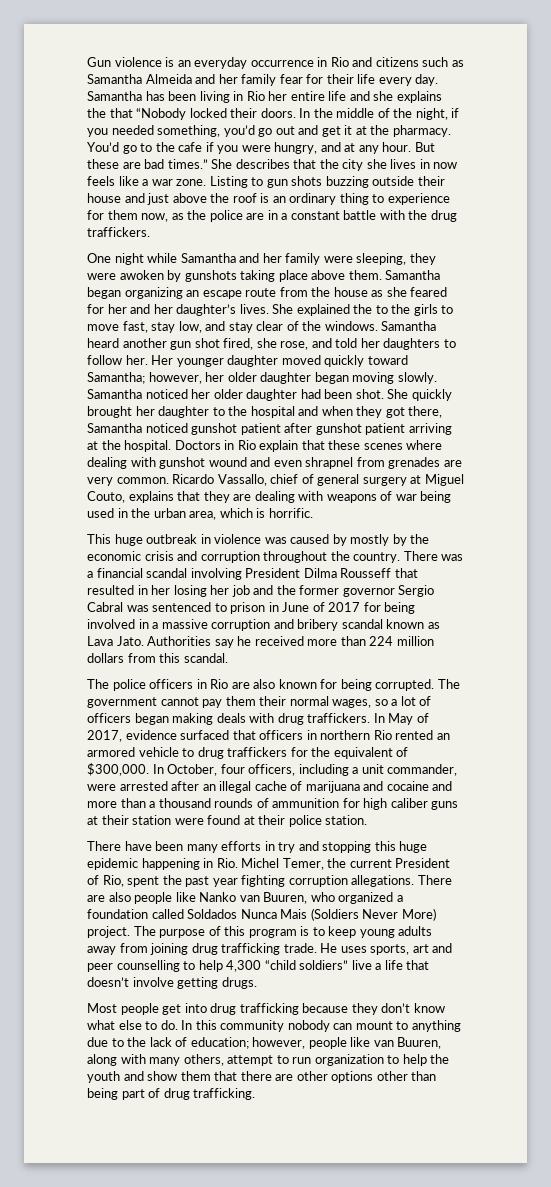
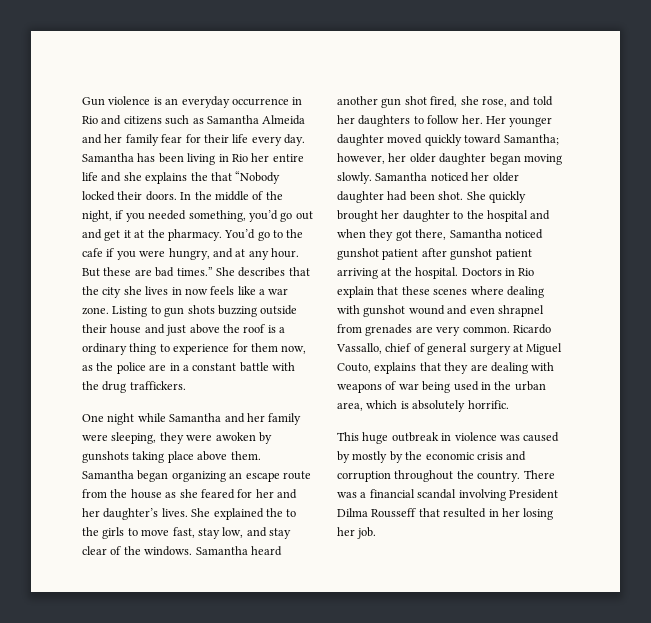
- Listing to gun shots buzzing outside their house and just above the roof is an ordinary thing to experience for them now, as the police are in a constant battle with the drug traffickers.
+ Listing to gun shots buzzing outside their house and just above the roof is a ordinary thing to experience for them now, as the police are in a constant battle with the drug traffickers.
- Ricardo Vassallo, chief of general surgery at Miguel Couto, explains that they are dealing with weapons of war being used in the urban area, which is horrific.
+ Ricardo Vassallo, chief of general surgery at Miguel Couto, explains that they are dealing with weapons of war being used in the urban area, which is absolutely horrific.
- There was a financial scandal involving President Dilma Rousseff that resulted in her losing her job and the former governor Sergio Cabral was sentenced to prison in June of 2017 for being involved in a massive corruption and bribery scandal known as Lava Jato. Authorities say he received more than 224 million dollars from this scandal.
- The police officers in Rio are also known for being corrupted. The government cannot pay them their normal wages, so a lot of officers began making deals with drug traffickers. In May of 2017, evidence surfaced that officers in northern Rio rented an armored vehicle to drug traffickers for the equivalent of $300,000. In October, four officers, including a unit commander, were arrested after an illegal cache of marijuana and cocaine and more than a thousand rounds of ammunition for high caliber guns at their station were found at their police station.
- There have been many efforts in try and stopping this huge epidemic happening in Rio. Michel Temer, the current President of Rio, spent the past year fighting corruption allegations. There are also people like Nanko van Buuren, who organized a foundation called Soldados Nunca Mais (Soldiers Never More) project. The purpose of this program is to keep young adults away from joining drug trafficking trade. He uses sports, art and peer counselling to help 4,300 “child soldiers” live a life that doesn’t involve getting drugs.
- Most people get into drug trafficking because they don’t know what else to do. In this community nobody can mount to anything due to the lack of education; however, people like van Buuren, along with many others, attempt to run organization to help the youth and show them that there are other options other than being part of drug trafficking.
+ There was a financial scandal involving President Dilma Rousseff that resulted in her losing her job.

